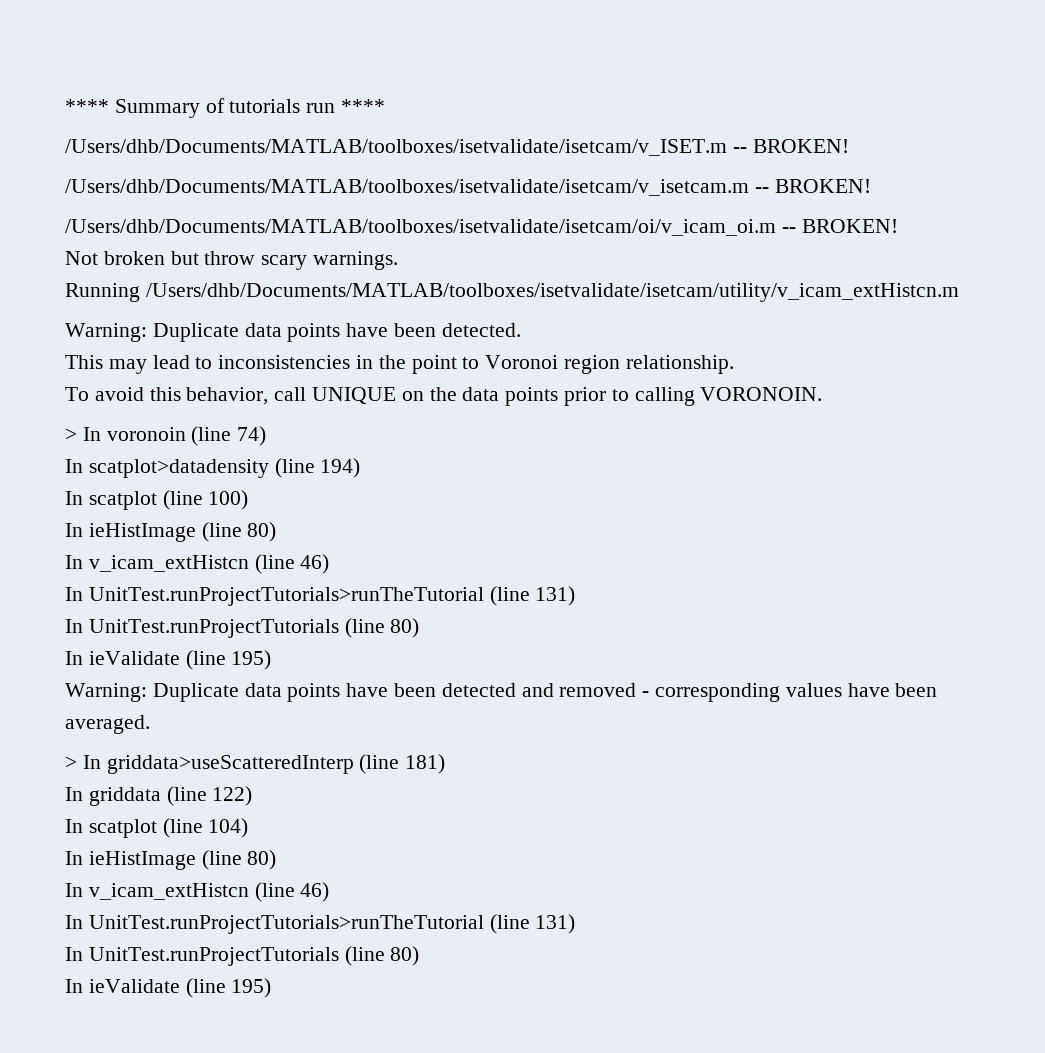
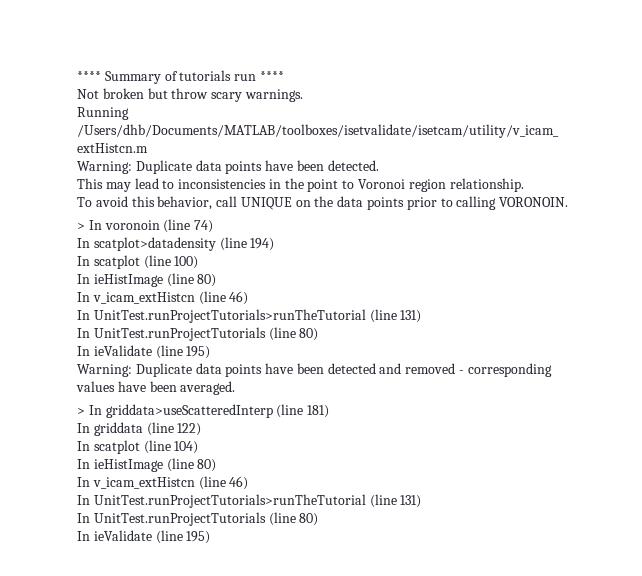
- /Users/dhb/Documents/MATLAB/toolboxes/isetvalidate/isetcam/v_ISET.m -- BROKEN!
- /Users/dhb/Documents/MATLAB/toolboxes/isetvalidate/isetcam/v_isetcam.m -- BROKEN!
- /Users/dhb/Documents/MATLAB/toolboxes/isetvalidate/isetcam/oi/v_icam_oi.m -- BROKEN!

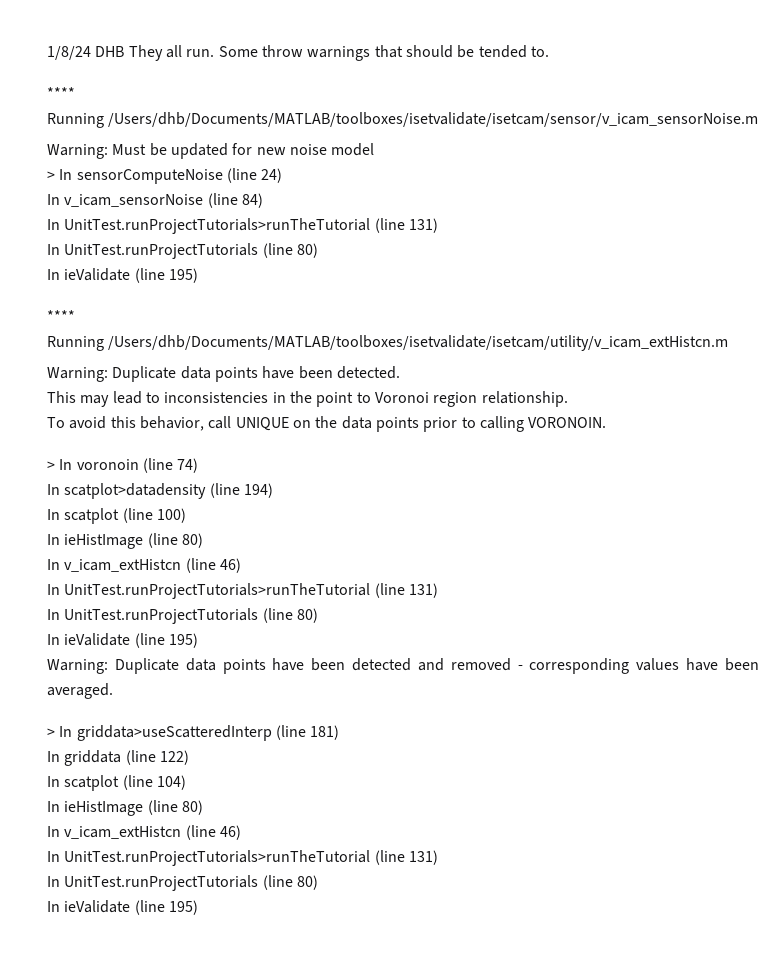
- **** Summary of tutorials run ****
- Not broken but throw scary warnings.
+ 1/8/24 DHB They all run. Some throw warnings that should be tended to.
+ ****
+ Running /Users/dhb/Documents/MATLAB/toolboxes/isetvalidate/isetcam/sensor/v_icam_sensorNoise.m
+ Warning: Must be updated for new noise model
+ > In sensorComputeNoise (line 24)
+ In v_icam_sensorNoise (line 84)
+ In UnitTest.runProjectTutorials>runTheTutorial (line 131)
+ In UnitTest.runProjectTutorials (line 80)
+ In ieValidate (line 195)
+ ****

